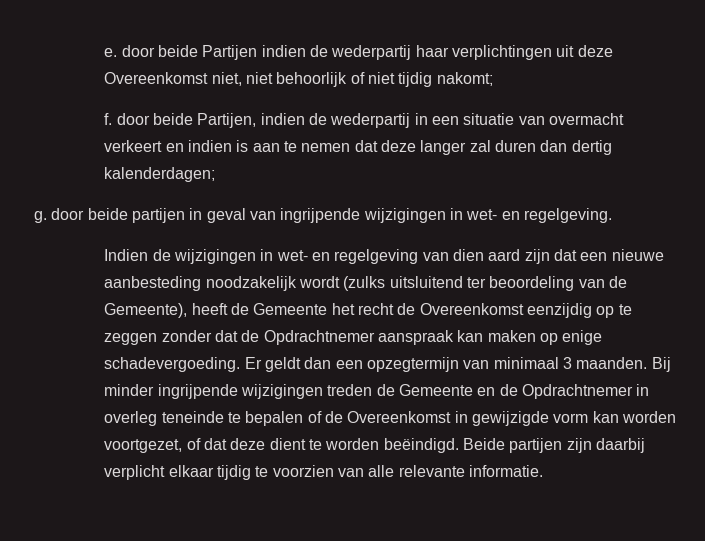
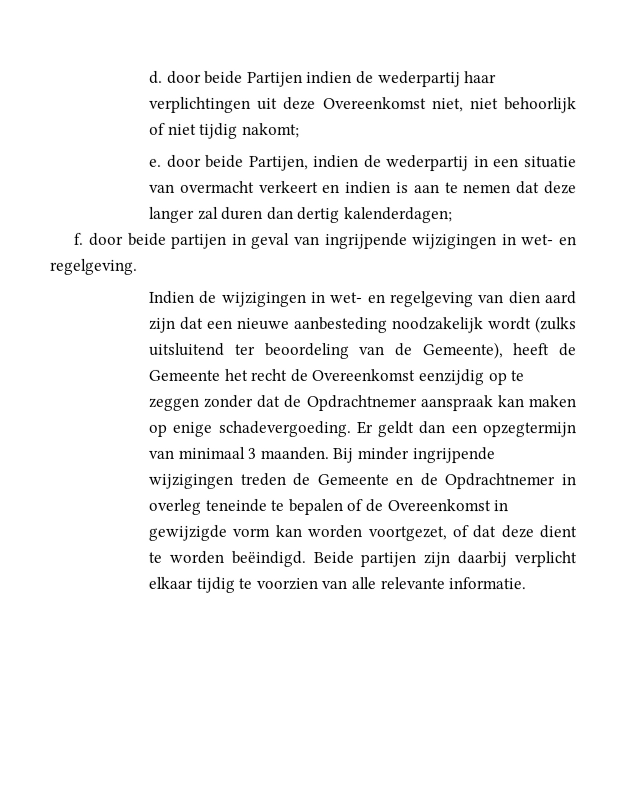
- e. door beide Partijen indien de wederpartij haar verplichtingen uit deze Overeenkomst niet, niet behoorlijk of niet tijdig nakomt;
+ d. door beide Partijen indien de wederpartij haar verplichtingen uit deze Overeenkomst niet, niet behoorlijk of niet tijdig nakomt;
- f. door beide Partijen, indien de wederpartij in een situatie van overmacht verkeert en indien is aan te nemen dat deze langer zal duren dan dertig kalenderdagen;
+ e. door beide Partijen, indien de wederpartij in een situatie van overmacht verkeert en indien is aan te nemen dat deze langer zal duren dan dertig kalenderdagen;
- g. door beide partijen in geval van ingrijpende wijzigingen in wet- en regelgeving.
+ f. door beide partijen in geval van ingrijpende wijzigingen in wet- en regelgeving.

